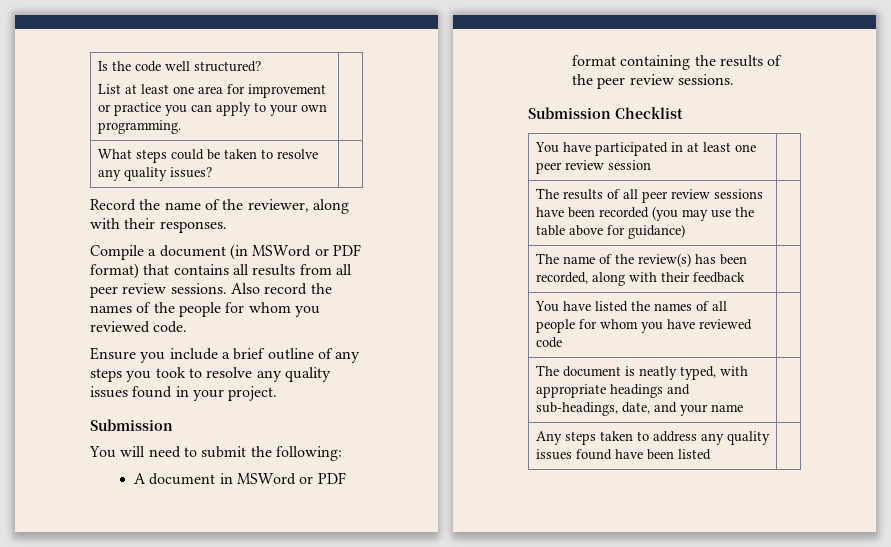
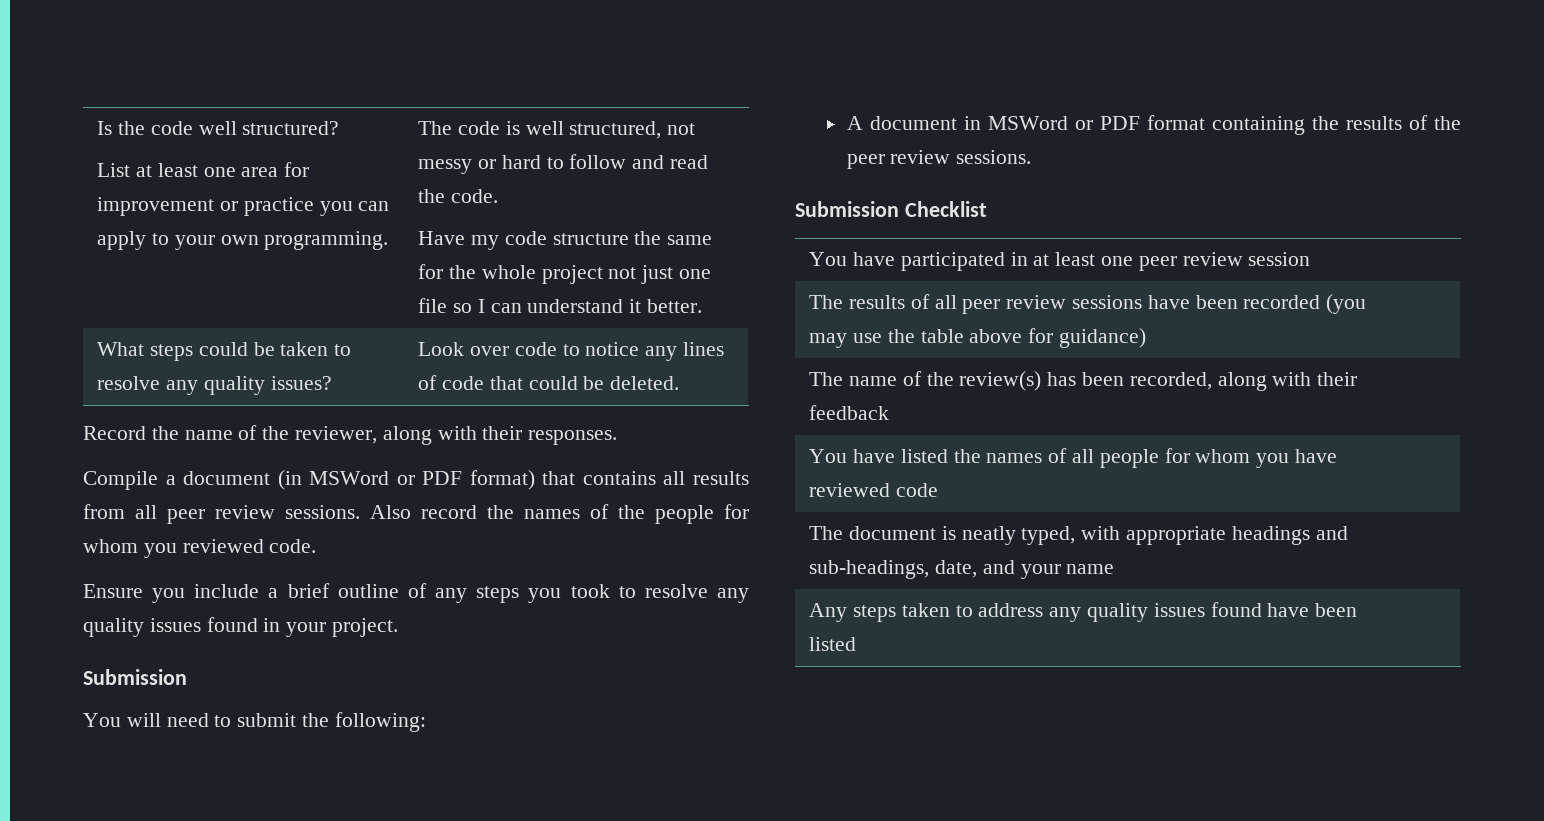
+ The code is well structured, not messy or hard to follow and read the code.
+ Have my code structure the same for the whole project not just one file so I can understand it better.
- What steps could be taken to resolve any quality issues? |
+ What steps could be taken to resolve any quality issues? | Look over code to notice any lines of code that could be deleted.

